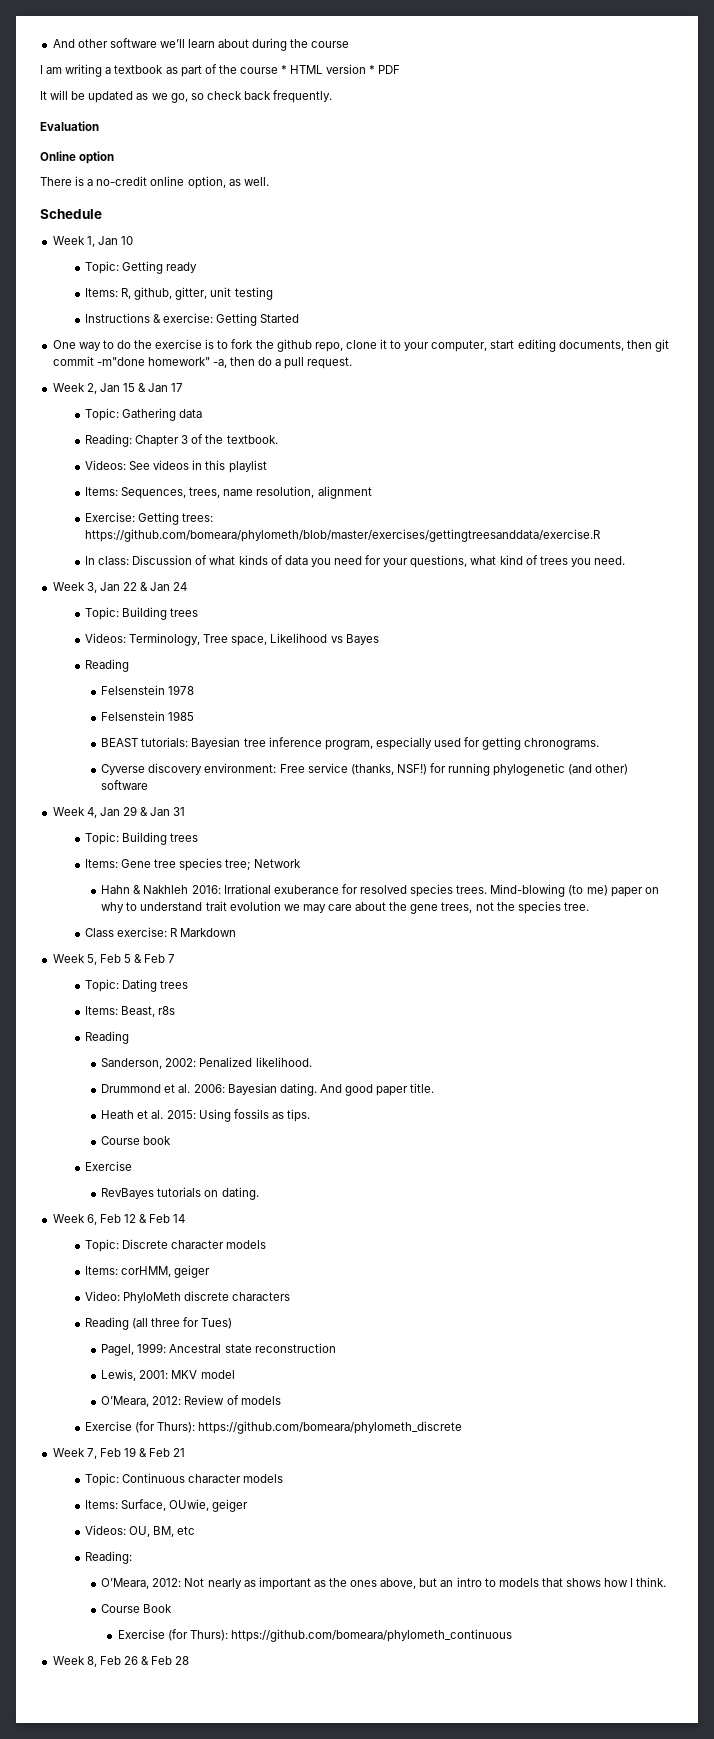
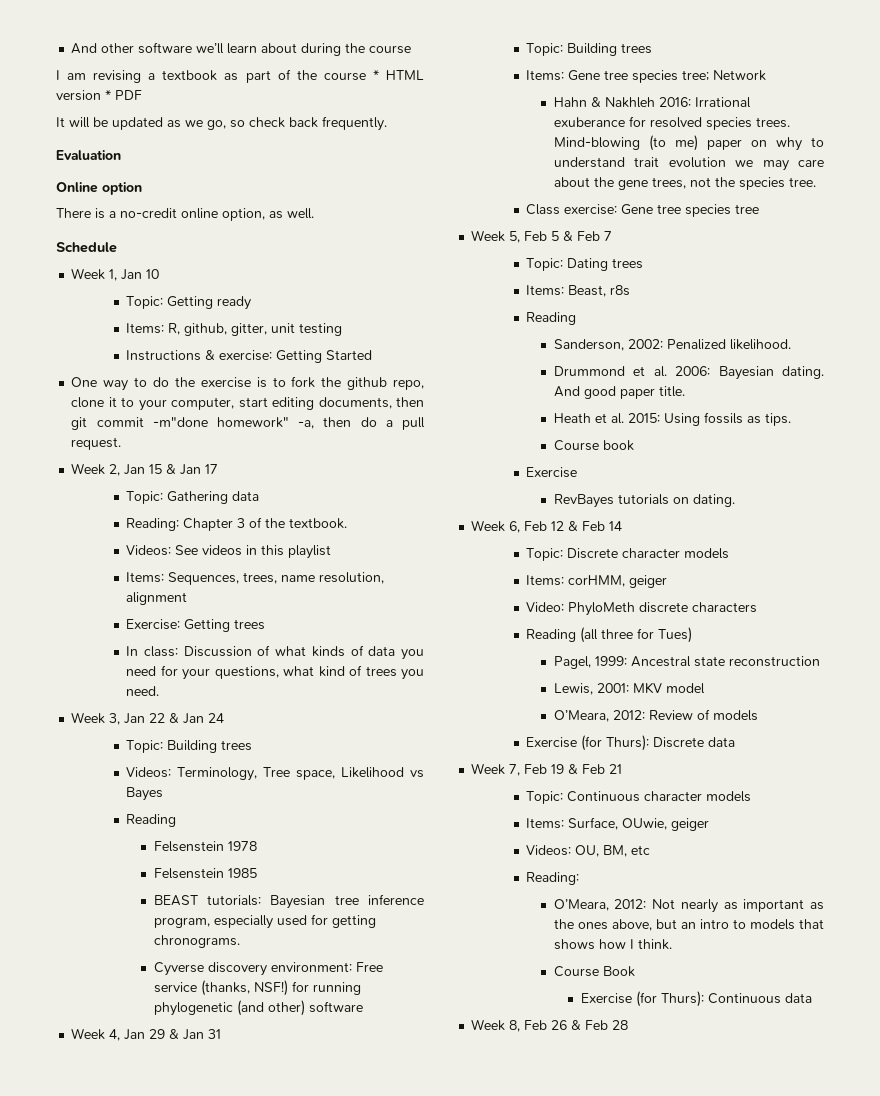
- I am writing a textbook as part of the course * HTML version * PDF
+ I am revising a textbook as part of the course * HTML version * PDF
- Exercise: Getting trees: https://github.com/bomeara/phylometh/blob/master/exercises/gettingtreesanddata/exercise.R
+ Exercise: Getting trees
- Class exercise: R Markdown
+ Class exercise: Gene tree species tree
- Exercise (for Thurs): https://github.com/bomeara/phylometh_discrete
+ Exercise (for Thurs): Discrete data
- Exercise (for Thurs): https://github.com/bomeara/phylometh_continuous
+ Exercise (for Thurs): Continuous data

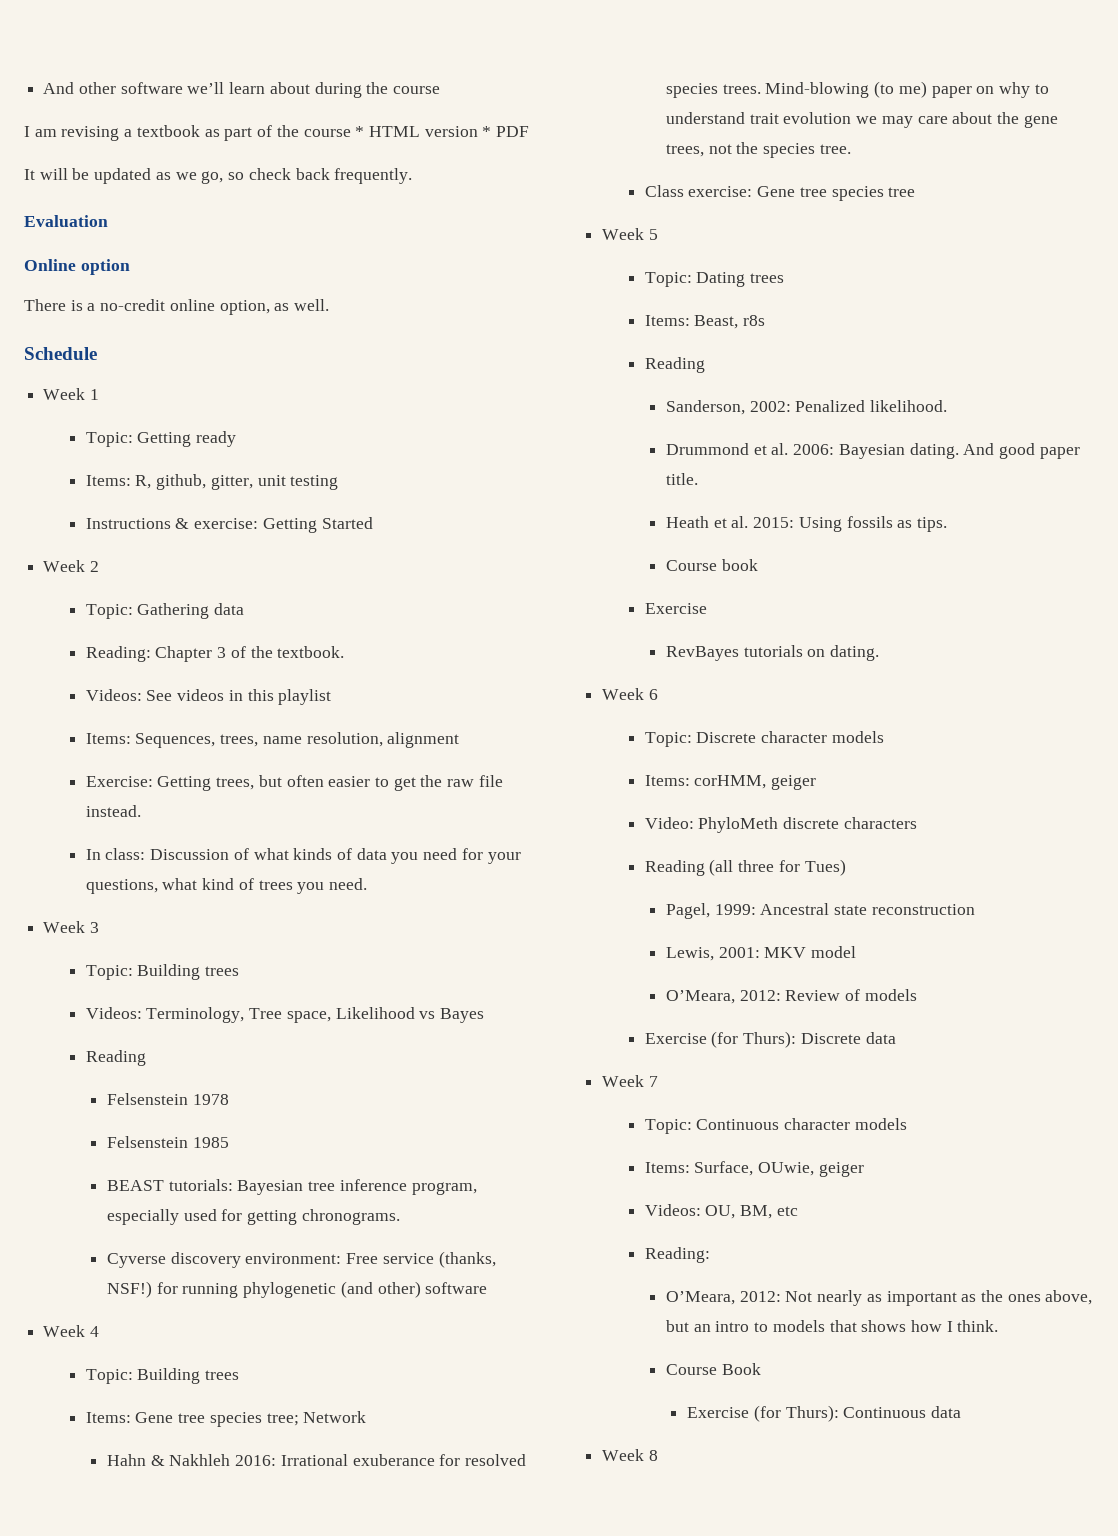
- Week 1, Jan 10
+ Week 1
- One way to do the exercise is to fork the github repo, clone it to your computer, start editing documents, then git commit -m"done homework" -a, then do a pull request.
- Week 2, Jan 15 & Jan 17
+ Week 2
- Exercise: Getting trees
+ Exercise: Getting trees, but often easier to get the raw file instead.
- Week 3, Jan 22 & Jan 24
+ Week 3
- Week 4, Jan 29 & Jan 31
+ Week 4
- Week 5, Feb 5 & Feb 7
+ Week 5
- Week 6, Feb 12 & Feb 14
+ Week 6
- Week 7, Feb 19 & Feb 21
+ Week 7
- Week 8, Feb 26 & Feb 28
+ Week 8

